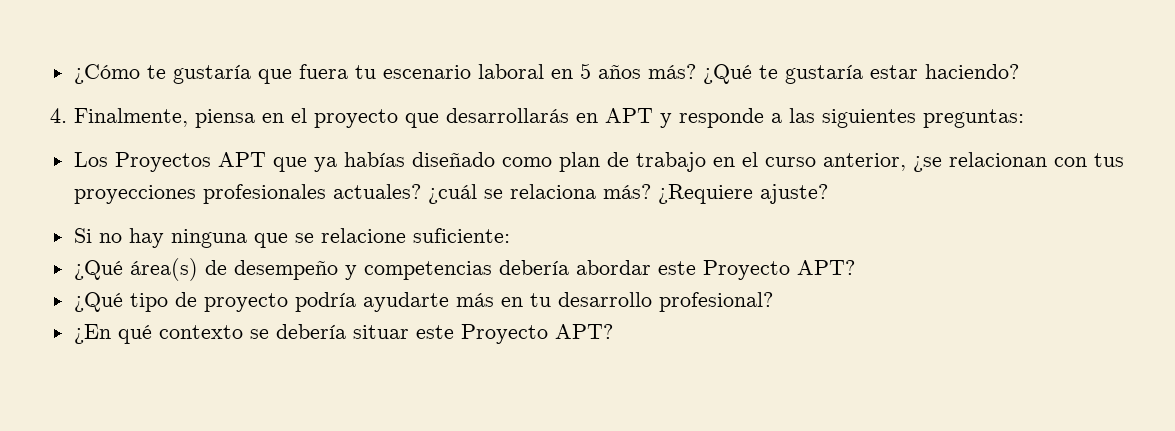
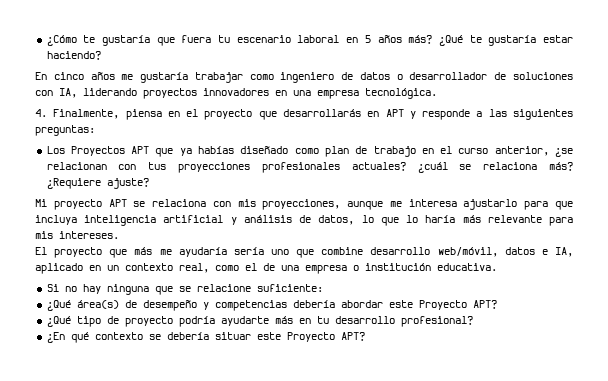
+ En cinco años me gustaría trabajar como ingeniero de datos o desarrollador de soluciones con IA, liderando proyectos innovadores en una empresa tecnológica.
+ Mi proyecto APT se relaciona con mis proyecciones, aunque me interesa ajustarlo para que incluya inteligencia artificial y análisis de datos, lo que lo haría más relevante para mis intereses.
+ El proyecto que más me ayudaría sería uno que combine desarrollo web/móvil, datos e IA, aplicado en un contexto real, como el de una empresa o institución educativa.

